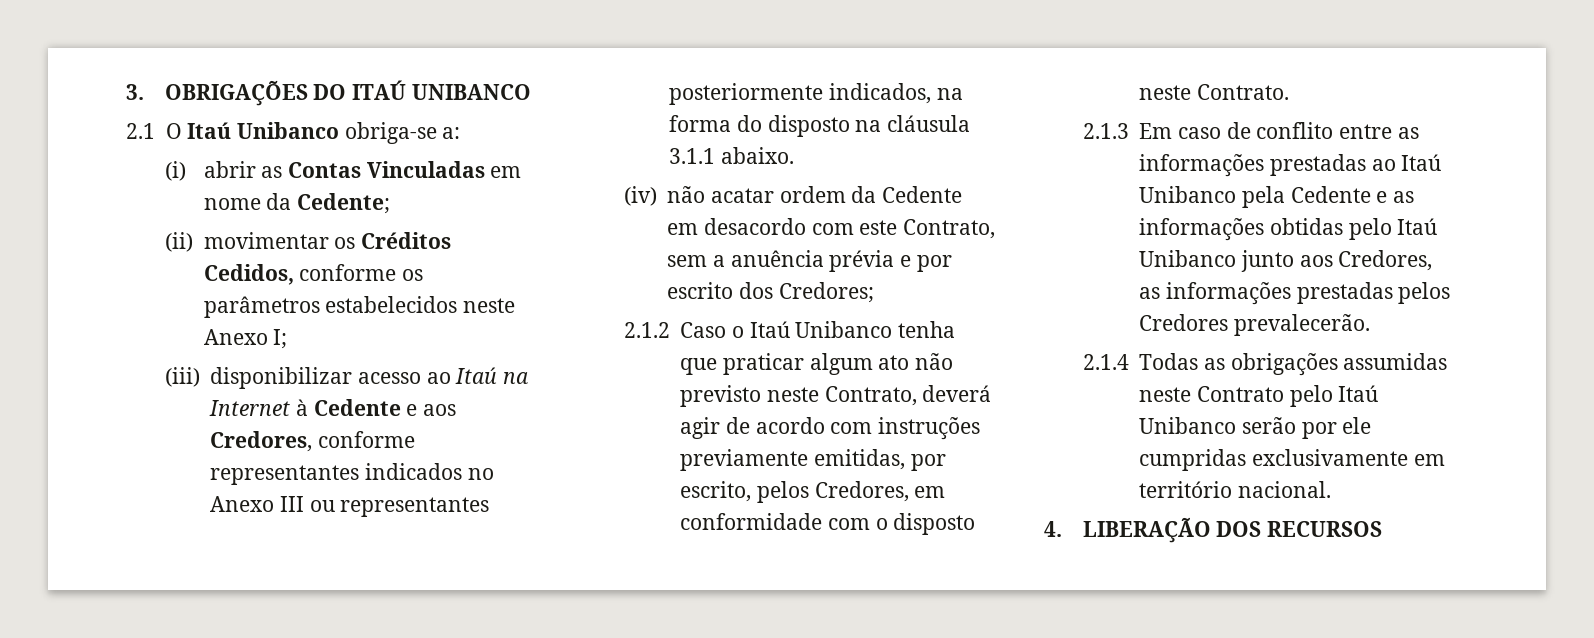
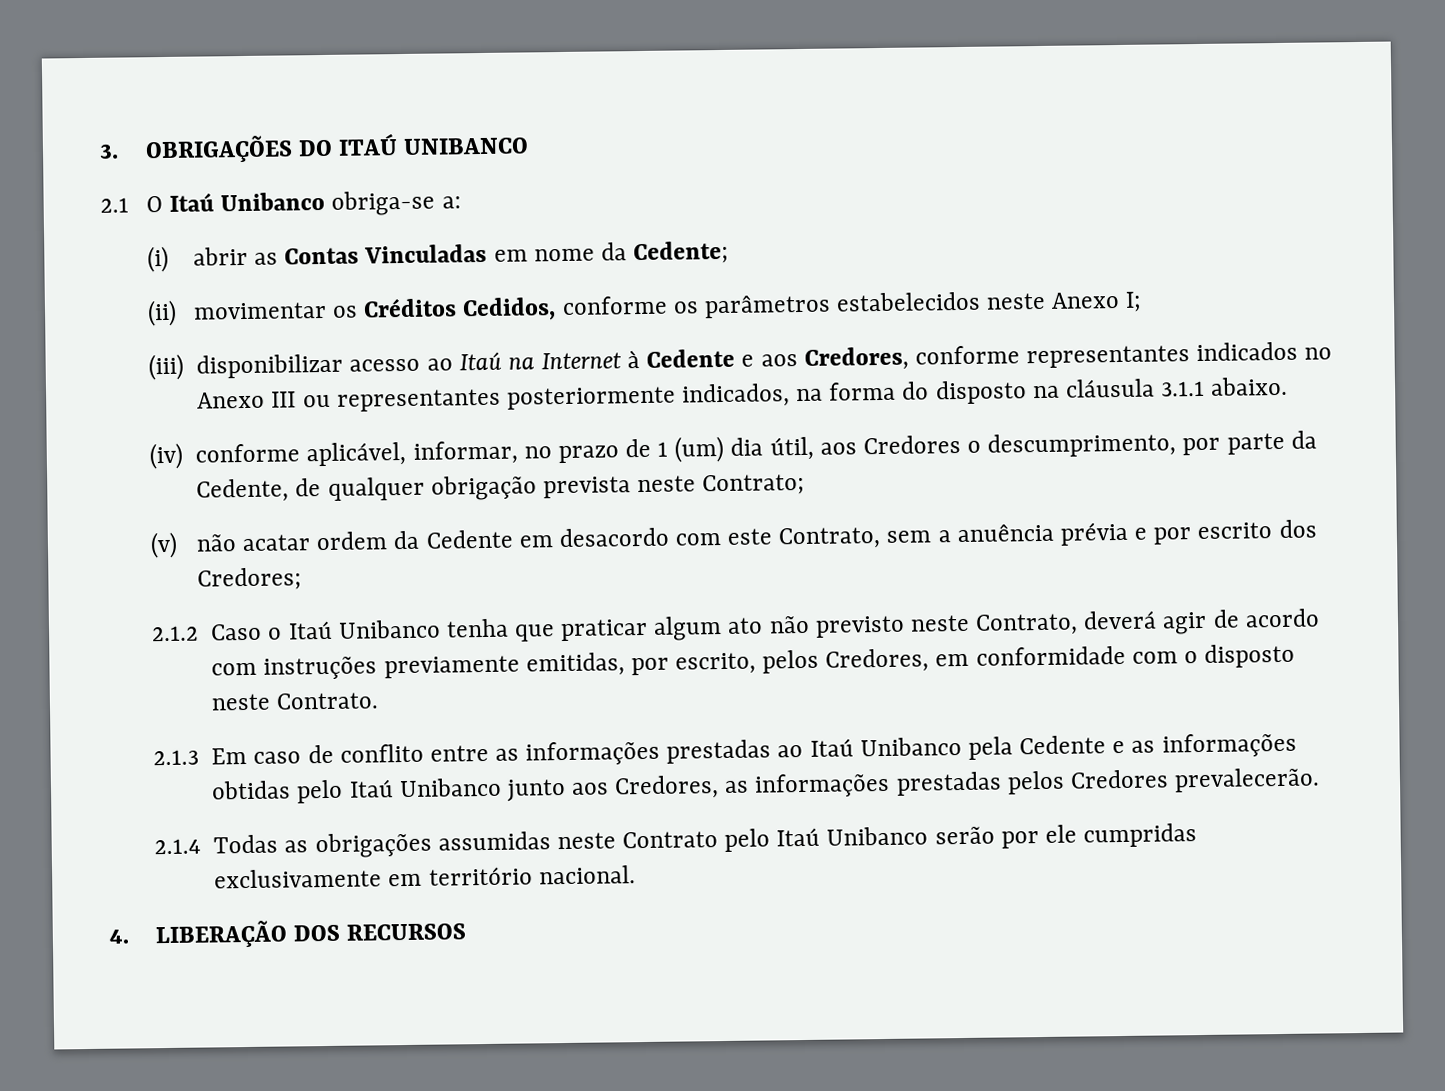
- (iv) não acatar ordem da Cedente em desacordo com este Contrato, sem a anuência prévia e por escrito dos Credores;
+ (iv) conforme aplicável, informar, no prazo de 1 (um) dia útil, aos Credores o descumprimento, por parte da Cedente, de qualquer obrigação prevista neste Contrato;
+ (v) não acatar ordem da Cedente em desacordo com este Contrato, sem a anuência prévia e por escrito dos Credores;

